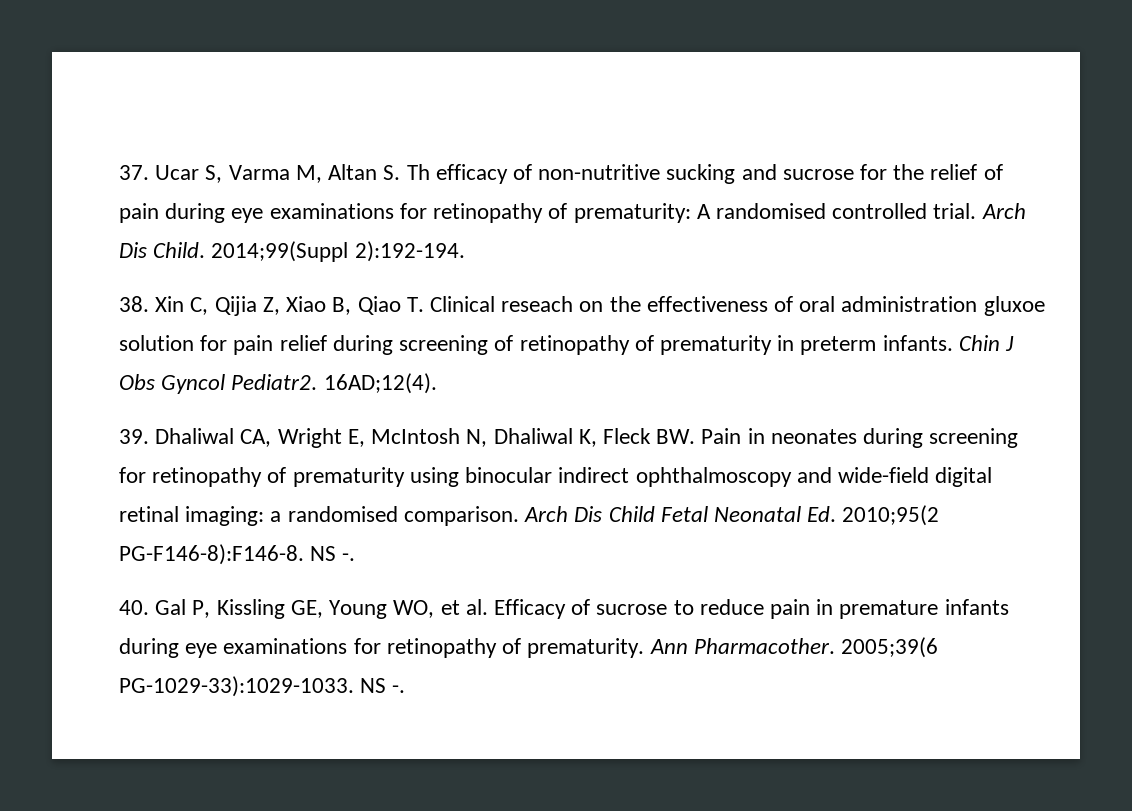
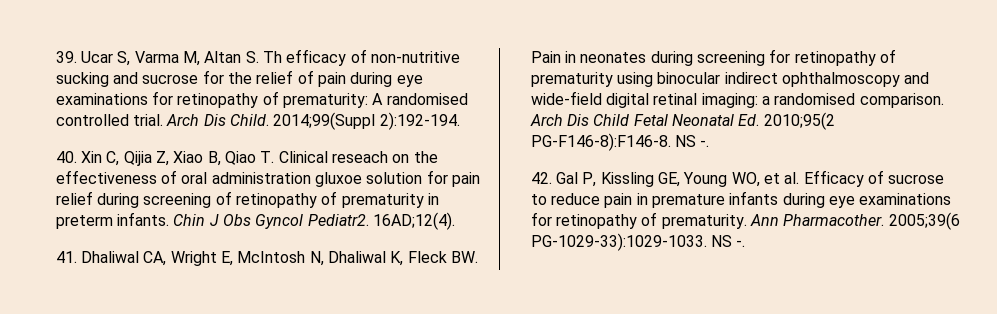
- 37. Ucar S, Varma M, Altan S. Th efficacy of non-nutritive sucking and sucrose for the relief of pain during eye examinations for retinopathy of prematurity: A randomised controlled trial.
+ 39. Ucar S, Varma M, Altan S. Th efficacy of non-nutritive sucking and sucrose for the relief of pain during eye examinations for retinopathy of prematurity: A randomised controlled trial.
- 38. Xin C, Qijia Z, Xiao B, Qiao T. Clinical reseach on the effectiveness of oral administration gluxoe solution for pain relief during screening of retinopathy of prematurity in preterm infants.
+ 40. Xin C, Qijia Z, Xiao B, Qiao T. Clinical reseach on the effectiveness of oral administration gluxoe solution for pain relief during screening of retinopathy of prematurity in preterm infants.
- 39. Dhaliwal CA, Wright E, McIntosh N, Dhaliwal K, Fleck BW. Pain in neonates during screening for retinopathy of prematurity using binocular indirect ophthalmoscopy and wide-field digital retinal imaging: a randomised comparison.
+ 41. Dhaliwal CA, Wright E, McIntosh N, Dhaliwal K, Fleck BW. Pain in neonates during screening for retinopathy of prematurity using binocular indirect ophthalmoscopy and wide-field digital retinal imaging: a randomised comparison.
- 40. Gal P, Kissling GE, Young WO, et al. Efficacy of sucrose to reduce pain in premature infants during eye examinations for retinopathy of prematurity.
+ 42. Gal P, Kissling GE, Young WO, et al. Efficacy of sucrose to reduce pain in premature infants during eye examinations for retinopathy of prematurity.

